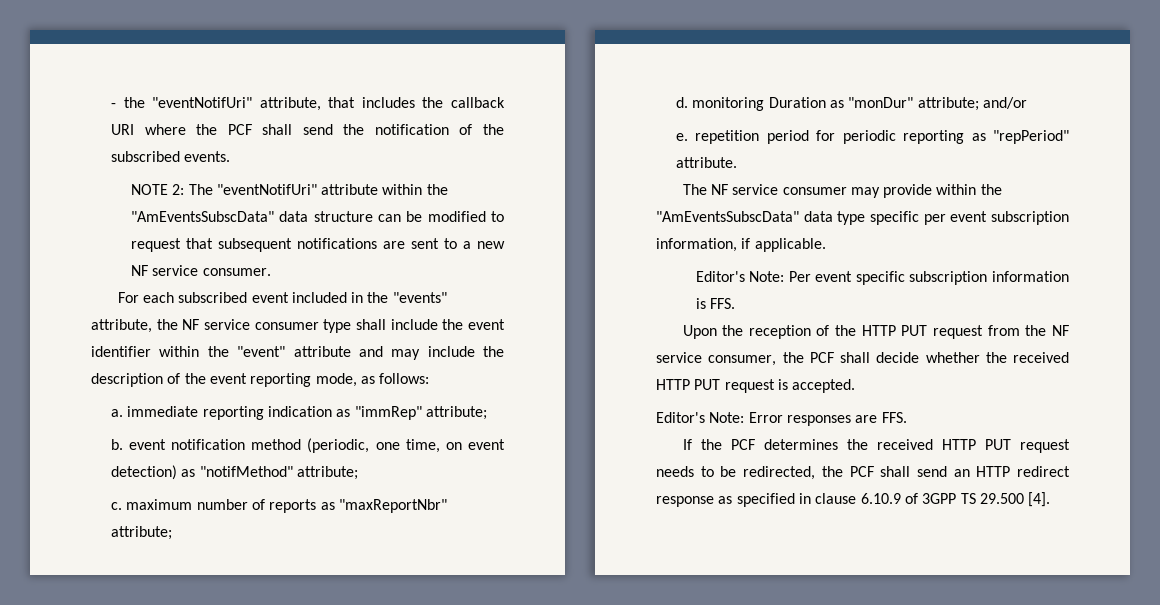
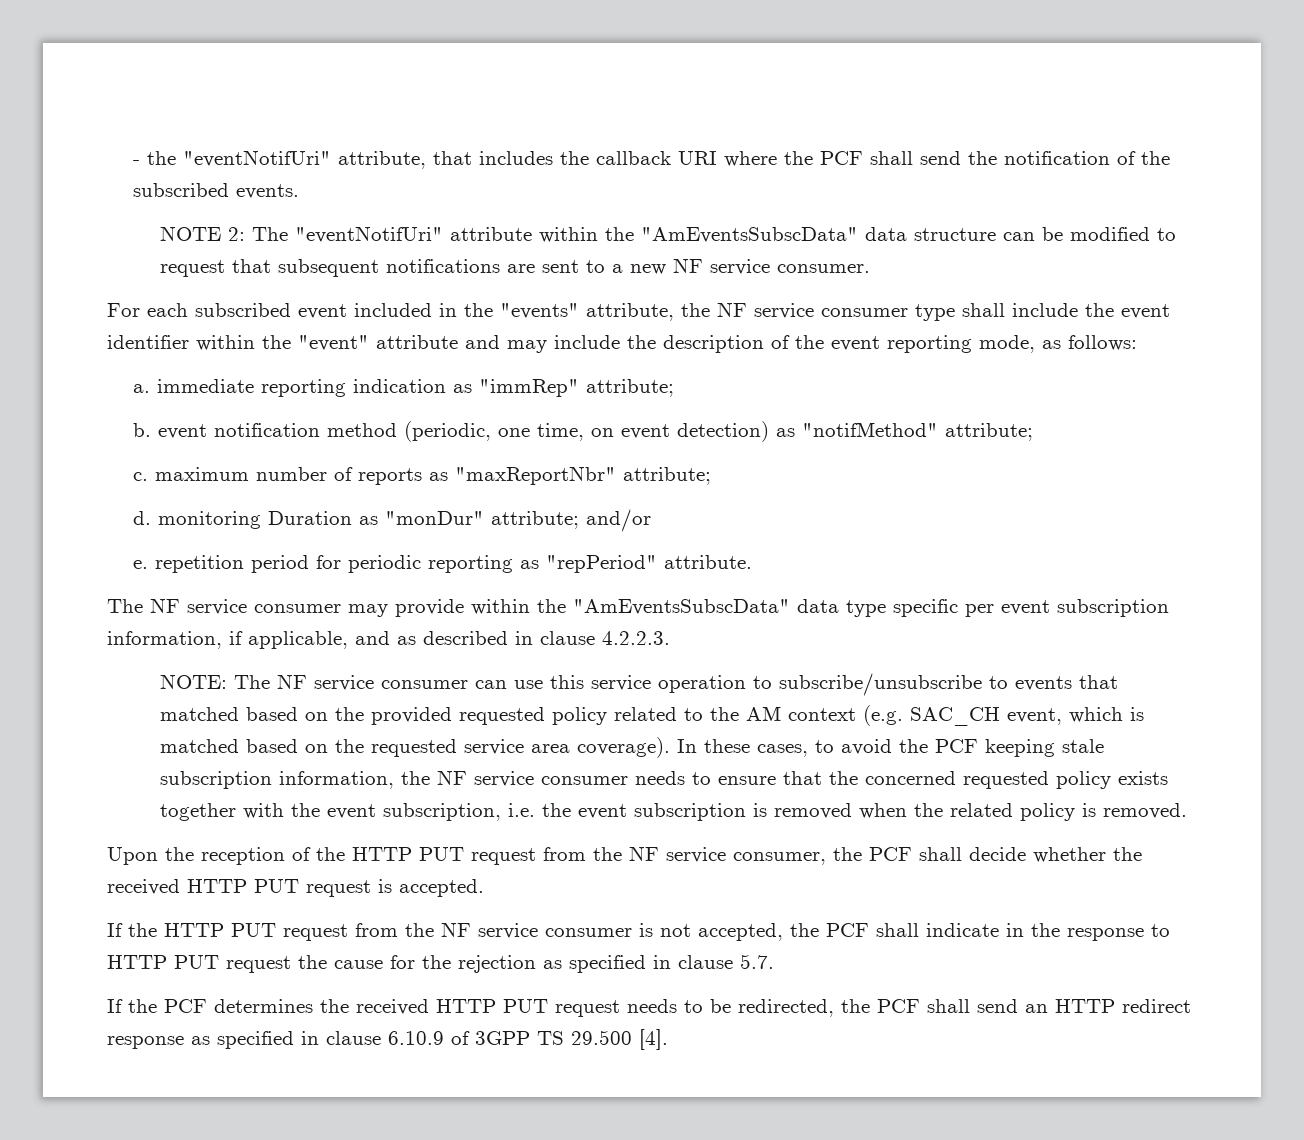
- The NF service consumer may provide within the "AmEventsSubscData" data type specific per event subscription information, if applicable.
- Editor's Note: Per event specific subscription information is FFS.
+ The NF service consumer may provide within the "AmEventsSubscData" data type specific per event subscription information, if applicable, and as described in clause 4.2.2.3.
+ NOTE: The NF service consumer can use this service operation to subscribe/unsubscribe to events that matched based on the provided requested policy related to the AM context (e.g. SAC_CH event, which is matched based on the requested service area coverage). In these cases, to avoid the PCF keeping stale subscription information, the NF service consumer needs to ensure that the concerned requested policy exists together with the event subscription, i.e. the event subscription is removed when the related policy is removed.
- Editor's Note: Error responses are FFS.
+ If the HTTP PUT request from the NF service consumer is not accepted, the PCF shall indicate in the response to HTTP PUT request the cause for the rejection as specified in clause 5.7.

